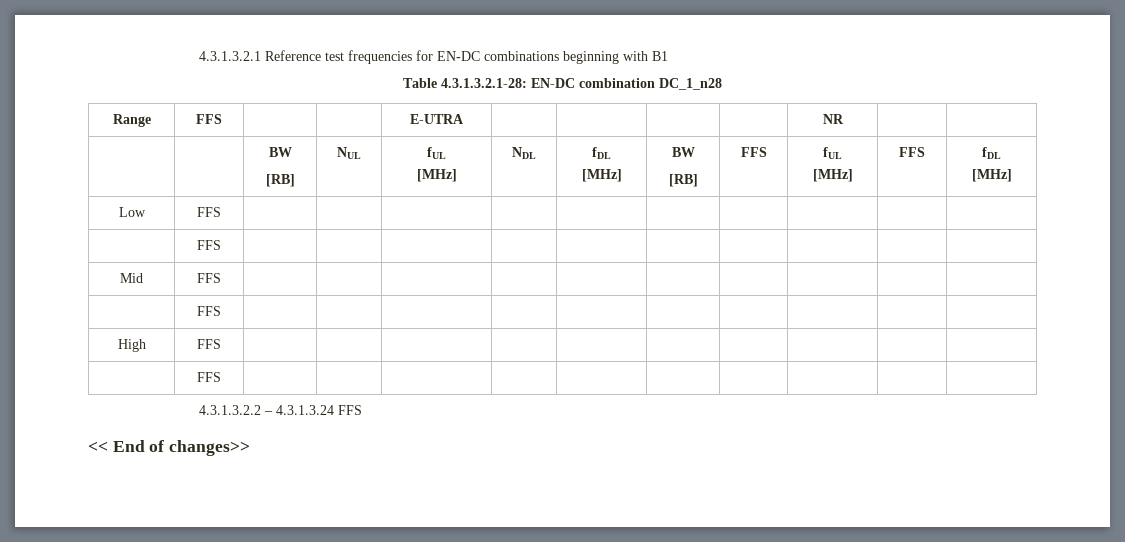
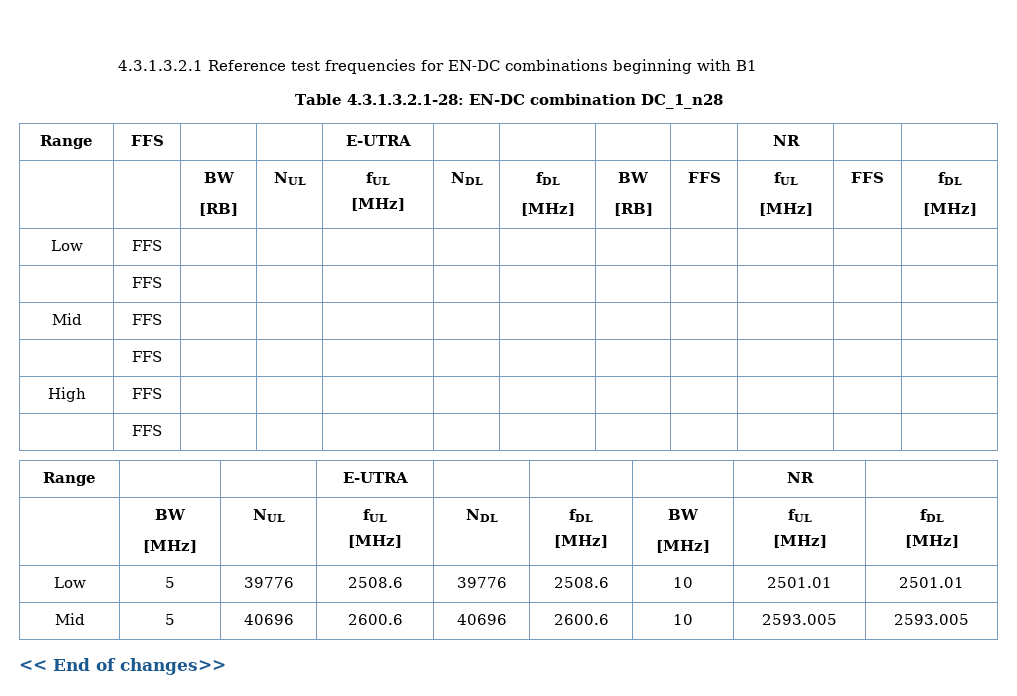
- 4.3.1.3.2.2 – 4.3.1.3.24 FFS
+ Range | | | E-UTRA | | | | NR |
+ | BW
+ [MHz] | NUL | fUL
+ [MHz] | NDL | fDL
+ [MHz] | BW
+ [MHz] | fUL
+ [MHz] | fDL
+ [MHz]
+ Low | 5 | 39776 | 2508.6 | 39776 | 2508.6 | 10 | 2501.01 | 2501.01
+ Mid | 5 | 40696 | 2600.6 | 40696 | 2600.6 | 10 | 2593.005 | 2593.005

